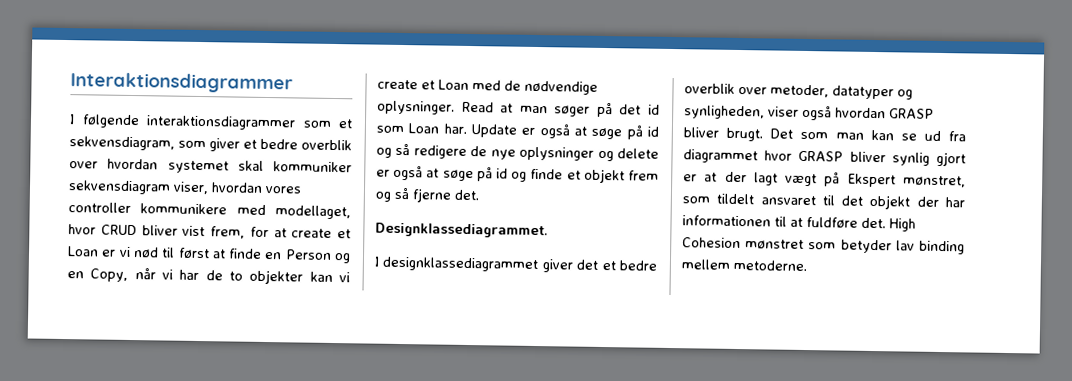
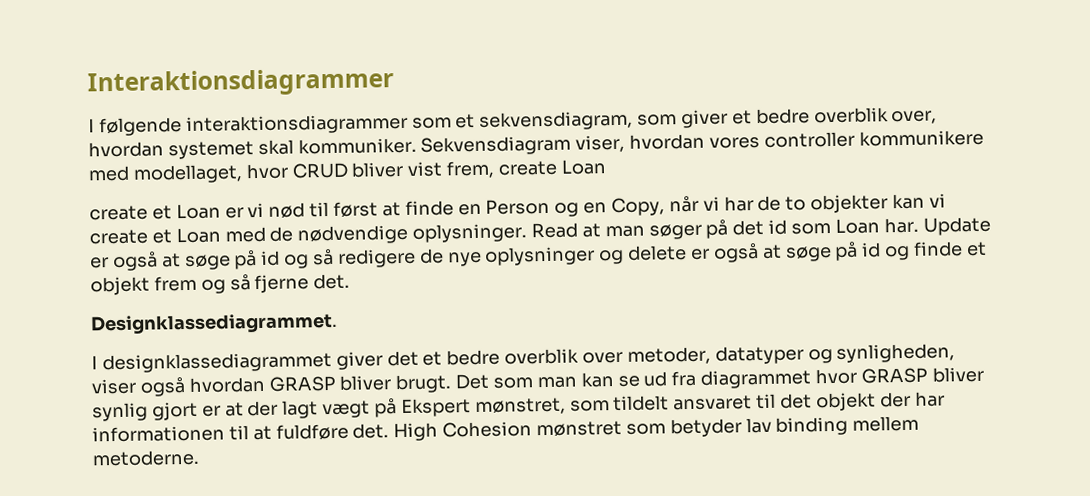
- I følgende interaktionsdiagrammer som et sekvensdiagram, som giver et bedre overblik over hvordan systemet skal kommuniker sekvensdiagram viser, hvordan vores controller kommunikere med modellaget, hvor CRUD bliver vist frem, for at create et Loan er vi nød til først at finde en Person og en Copy, når vi har de to objekter kan vi create et Loan med de nødvendige oplysninger.
+ I følgende interaktionsdiagrammer som et sekvensdiagram, som giver et bedre overblik over, hvordan systemet skal kommuniker. Sekvensdiagram viser, hvordan vores controller kommunikere med modellaget, hvor CRUD bliver vist frem, create Loan
+ create et Loan er vi nød til først at finde en Person og en Copy, når vi har de to objekter kan vi create et Loan med de nødvendige oplysninger.

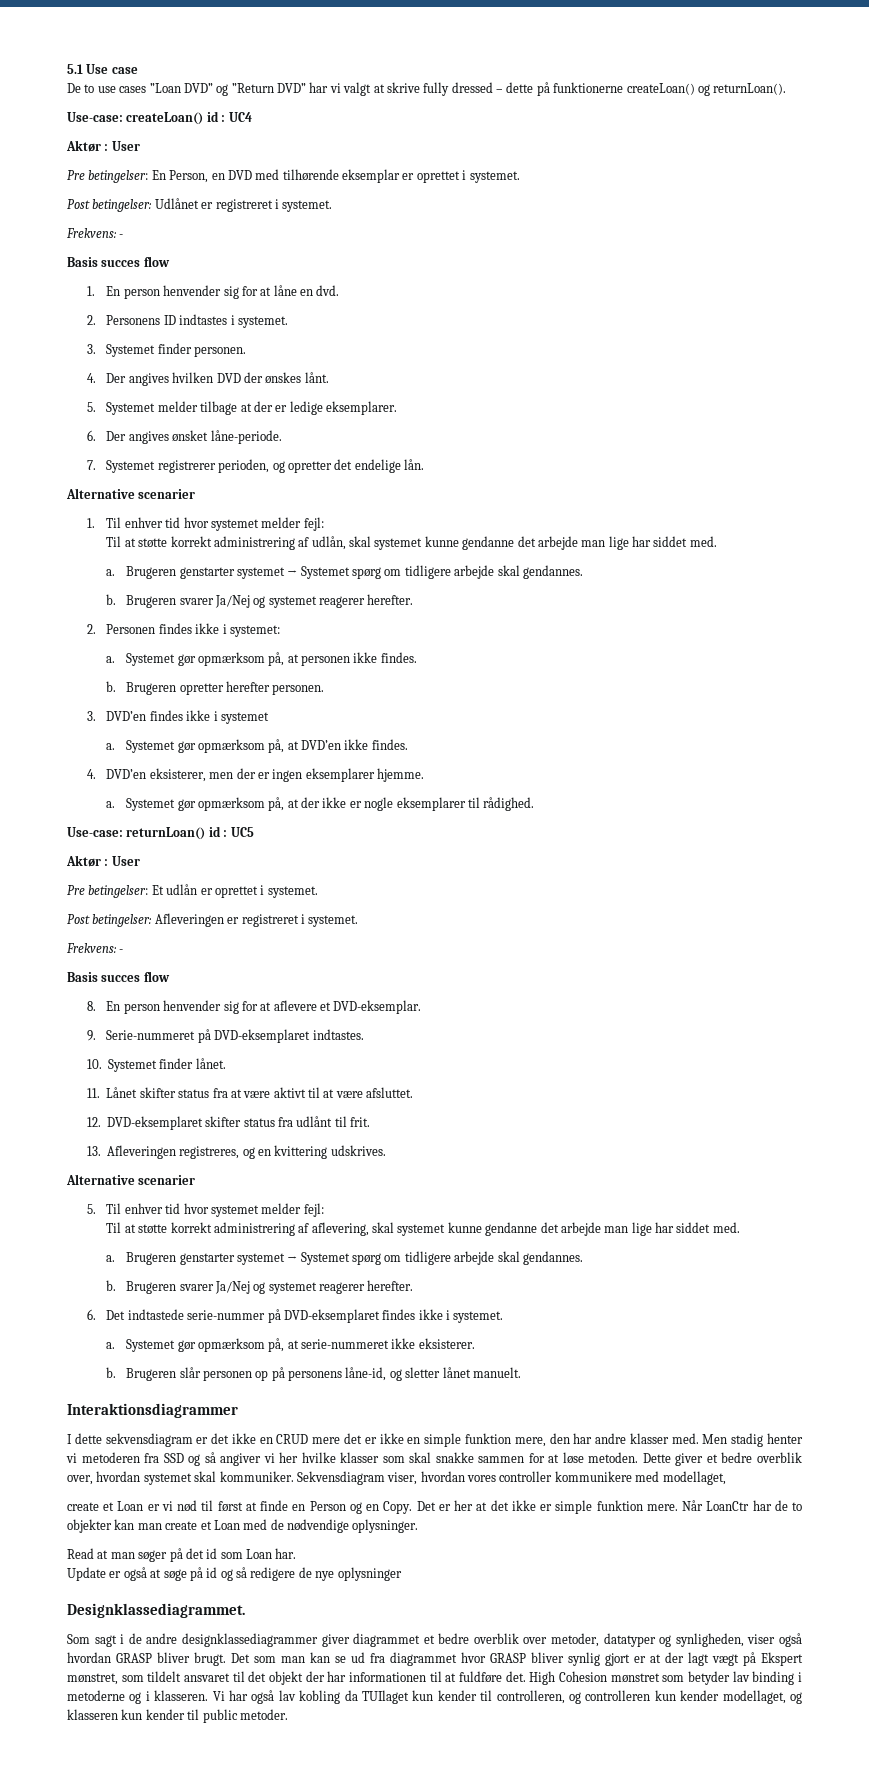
+ 5.1 Use case
+ De to use cases ”Loan DVD” og ”Return DVD” har vi valgt at skrive fully dressed – dette på funktionerne createLoan() og returnLoan().
+ Use-case: createLoan() id : UC4
+ Aktør : User
+ Pre betingelser: En Person, en DVD med tilhørende eksemplar er oprettet i systemet.
+ Post betingelser: Udlånet er registreret i systemet.
+ Frekvens: -
+ Basis succes flow
+ 1. En person henvender sig for at låne en dvd.
+ 2. Personens ID indtastes i systemet.
+ 3. Systemet finder personen.
+ 4. Der angives hvilken DVD der ønskes lånt.
+ 5. Systemet melder tilbage at der er ledige eksemplarer.
+ 6. Der angives ønsket låne-periode.
+ 7. Systemet registrerer perioden, og opretter det endelige lån.
+ Alternative scenarier
+ 1. Til enhver tid hvor systemet melder fejl:
+ Til at støtte korrekt administrering af udlån, skal systemet kunne gendanne det arbejde man lige har siddet med.
+ a. Brugeren genstarter systemet → Systemet spørg om tidligere arbejde skal gendannes.
+ b. Brugeren svarer Ja/Nej og systemet reagerer herefter.
+ 2. Personen findes ikke i systemet:
+ a. Systemet gør opmærksom på, at personen ikke findes.
+ b. Brugeren opretter herefter personen.
+ 3. DVD’en findes ikke i systemet
+ a. Systemet gør opmærksom på, at DVD’en ikke findes.
+ 4. DVD’en eksisterer, men der er ingen eksemplarer hjemme.
+ a. Systemet gør opmærksom på, at der ikke er nogle eksemplarer til rådighed.
+ Use-case: returnLoan() id : UC5
+ Aktør : User
+ Pre betingelser: Et udlån er oprettet i systemet.
+ Post betingelser: Afleveringen er registreret i systemet.
+ Frekvens: -
+ Basis succes flow
+ 8. En person henvender sig for at aflevere et DVD-eksemplar.
+ 9. Serie-nummeret på DVD-eksemplaret indtastes.
+ 10. Systemet finder lånet.
+ 11. Lånet skifter status fra at være aktivt til at være afsluttet.
+ 12. DVD-eksemplaret skifter status fra udlånt til frit.
+ 13. Afleveringen registreres, og en kvittering udskrives.
+ Alternative scenarier
+ 5. Til enhver tid hvor systemet melder fejl:
+ Til at støtte korrekt administrering af aflevering, skal systemet kunne gendanne det arbejde man lige har siddet med.
+ a. Brugeren genstarter systemet → Systemet spørg om tidligere arbejde skal gendannes.
+ b. Brugeren svarer Ja/Nej og systemet reagerer herefter.
+ 6. Det indtastede serie-nummer på DVD-eksemplaret findes ikke i systemet.
+ a. Systemet gør opmærksom på, at serie-nummeret ikke eksisterer.
+ b. Brugeren slår personen op på personens låne-id, og sletter lånet manuelt.
  Interaktionsdiagrammer
- I følgende interaktionsdiagrammer som et sekvensdiagram, som giver et bedre overblik over, hvordan systemet skal kommuniker.
+ I dette sekvensdiagram er det ikke en CRUD mere det er ikke en simple funktion mere, den har andre klasser med. Men stadig henter vi metoderen fra SSD og så angiver vi her hvilke klasser som skal snakke sammen for at løse metoden. Dette giver et bedre overblik over, hvordan systemet skal kommuniker.
- Sekvensdiagram viser, hvordan vores controller kommunikere med modellaget, hvor CRUD bliver vist frem, create Loan
+ Sekvensdiagram viser, hvordan vores controller kommunikere med modellaget,
- create et Loan er vi nød til først at finde en Person og en Copy, når vi har de to objekter kan vi create et Loan med de nødvendige oplysninger. Read at man søger på det id som Loan har. Update er også at søge på id og så redigere de nye oplysninger og delete er også at søge på id og finde et objekt frem og så fjerne det.
+ create et Loan er vi nød til først at finde en Person og en Copy. Det er her at det ikke er simple funktion mere. Når LoanCtr har de to objekter kan man create et Loan med de nødvendige oplysninger.
+ Read at man søger på det id som Loan har.
+ Update er også at søge på id og så redigere de nye oplysninger
  Designklassediagrammet.
- I designklassediagrammet giver det et bedre overblik over metoder, datatyper og synligheden, viser også hvordan GRASP bliver brugt.
+ Som sagt i de andre designklassediagrammer giver diagrammet et bedre overblik over metoder, datatyper og synligheden, viser også hvordan GRASP bliver brugt.
- High Cohesion mønstret som betyder lav binding mellem metoderne.
+ High Cohesion mønstret som betyder lav binding i metoderne og i klasseren. Vi har også lav kobling da TUIlaget kun kender til controlleren, og controlleren kun kender modellaget, og klasseren kun kender til public metoder.

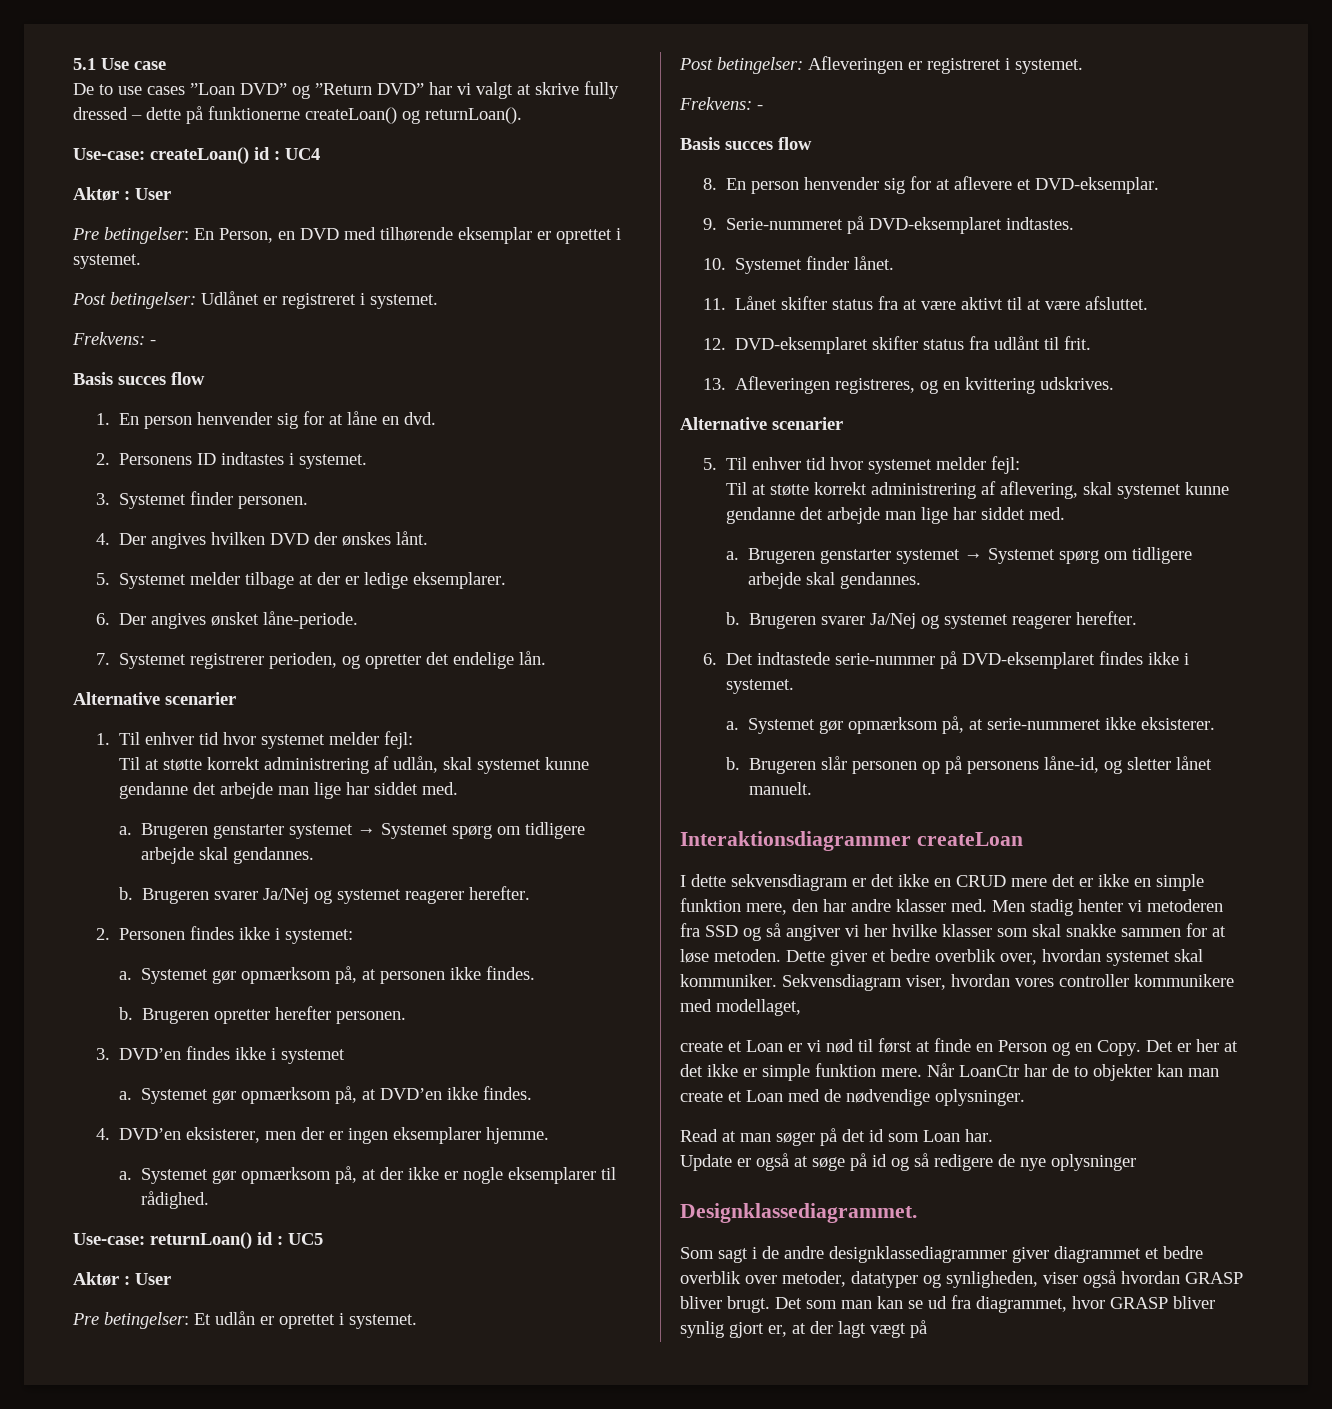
- Interaktionsdiagrammer
+ Interaktionsdiagrammer createLoan
- Det som man kan se ud fra diagrammet hvor GRASP bliver synlig gjort er at der lagt vægt på Ekspert mønstret, som tildelt ansvaret til det objekt der har informationen til at fuldføre det. High Cohesion mønstret som betyder lav binding i metoderne og i klasseren. Vi har også lav kobling da TUIlaget kun kender til controlleren, og controlleren kun kender modellaget, og klasseren kun kender til public metoder.
+ Det som man kan se ud fra diagrammet, hvor GRASP bliver synlig gjort er, at der lagt vægt på

